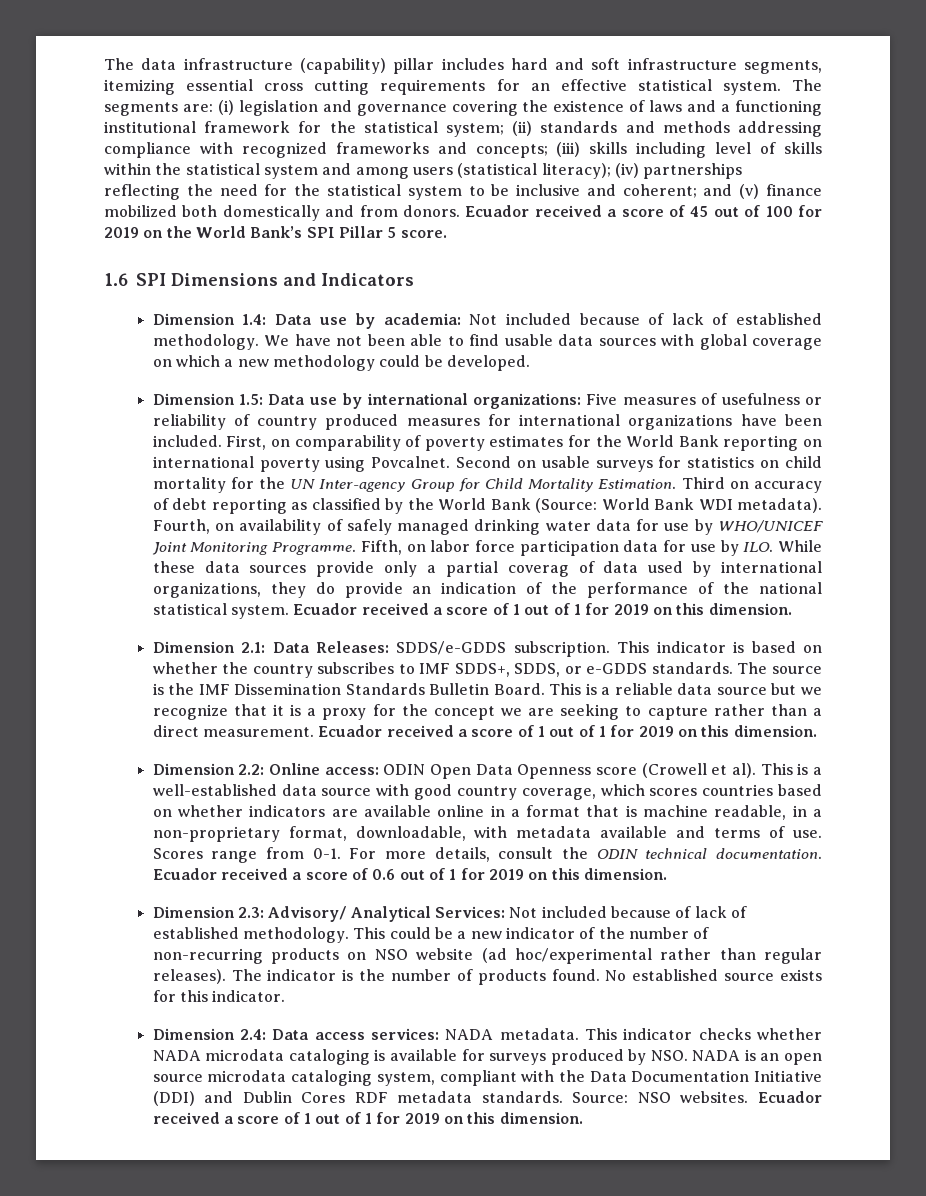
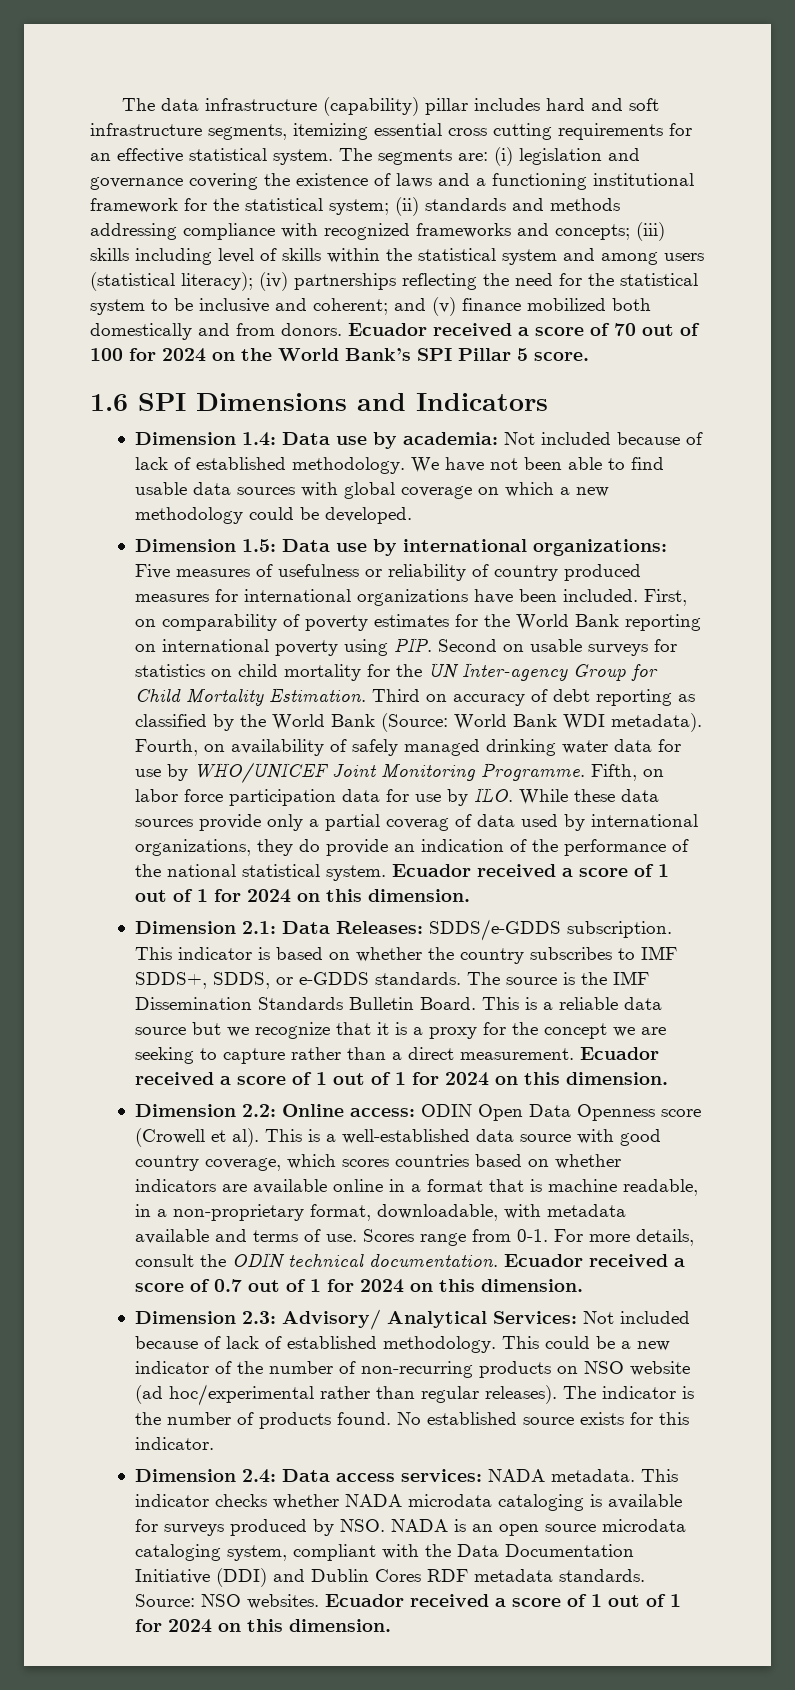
- Ecuador received a score of 45 out of 100 for 2019 on the World Bank’s SPI Pillar 5 score.
+ Ecuador received a score of 70 out of 100 for 2024 on the World Bank’s SPI Pillar 5 score.
- First, on comparability of poverty estimates for the World Bank reporting on international poverty using Povcalnet. Second on usable surveys for statistics on child mortality for the UN Inter-agency Group for Child Mortality Estimation.
+ First, on comparability of poverty estimates for the World Bank reporting on international poverty using PIP. Second on usable surveys for statistics on child mortality for the UN Inter-agency Group for Child Mortality Estimation.
- Fifth, on labor force participation data for use by ILO. While these data sources provide only a partial coverag of data used by international organizations, they do provide an indication of the performance of the national statistical system. Ecuador received a score of 1 out of 1 for 2019 on this dimension.
+ Fifth, on labor force participation data for use by ILO. While these data sources provide only a partial coverag of data used by international organizations, they do provide an indication of the performance of the national statistical system. Ecuador received a score of 1 out of 1 for 2024 on this dimension.
- This is a reliable data source but we recognize that it is a proxy for the concept we are seeking to capture rather than a direct measurement. Ecuador received a score of 1 out of 1 for 2019 on this dimension.
+ This is a reliable data source but we recognize that it is a proxy for the concept we are seeking to capture rather than a direct measurement. Ecuador received a score of 1 out of 1 for 2024 on this dimension.
- Ecuador received a score of 0.6 out of 1 for 2019 on this dimension.
+ Ecuador received a score of 0.7 out of 1 for 2024 on this dimension.
- Source: NSO websites. Ecuador received a score of 1 out of 1 for 2019 on this dimension.
+ Source: NSO websites. Ecuador received a score of 1 out of 1 for 2024 on this dimension.

